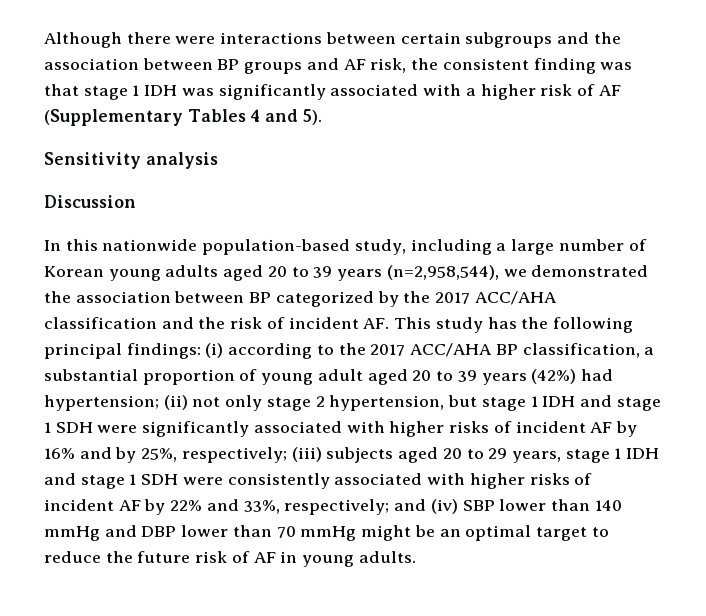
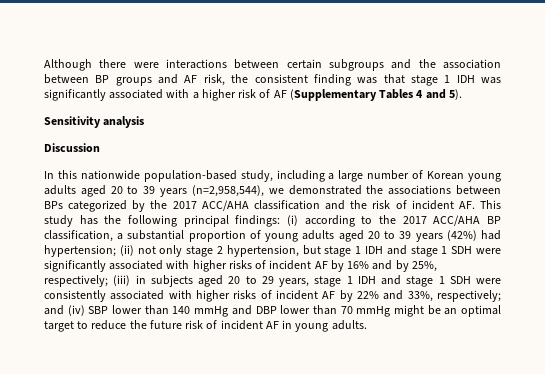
- In this nationwide population-based study, including a large number of Korean young adults aged 20 to 39 years (n=2,958,544), we demonstrated the association between BP categorized by the 2017 ACC/AHA classification and the risk of incident AF. This study has the following principal findings:
+ In this nationwide population-based study, including a large number of Korean young adults aged 20 to 39 years (n=2,958,544), we demonstrated the associations between BPs categorized by the 2017 ACC/AHA classification and the risk of incident AF. This study has the following principal findings:
- (i) according to the 2017 ACC/AHA BP classification, a substantial proportion of young adult aged 20 to 39 years (42%) had hypertension;
+ (i) according to the 2017 ACC/AHA BP classification, a substantial proportion of young adults aged 20 to 39 years (42%) had hypertension;
- (iii) subjects aged 20 to 29 years, stage 1 IDH and stage 1 SDH were consistently associated with higher risks of incident AF by 22% and 33%, respectively;
+ (iii) in subjects aged 20 to 29 years, stage 1 IDH and stage 1 SDH were consistently associated with higher risks of incident AF by 22% and 33%, respectively;
- and (iv) SBP lower than 140 mmHg and DBP lower than 70 mmHg might be an optimal target to reduce the future risk of AF in young adults.
+ and (iv) SBP lower than 140 mmHg and DBP lower than 70 mmHg might be an optimal target to reduce the future risk of incident AF in young adults.

